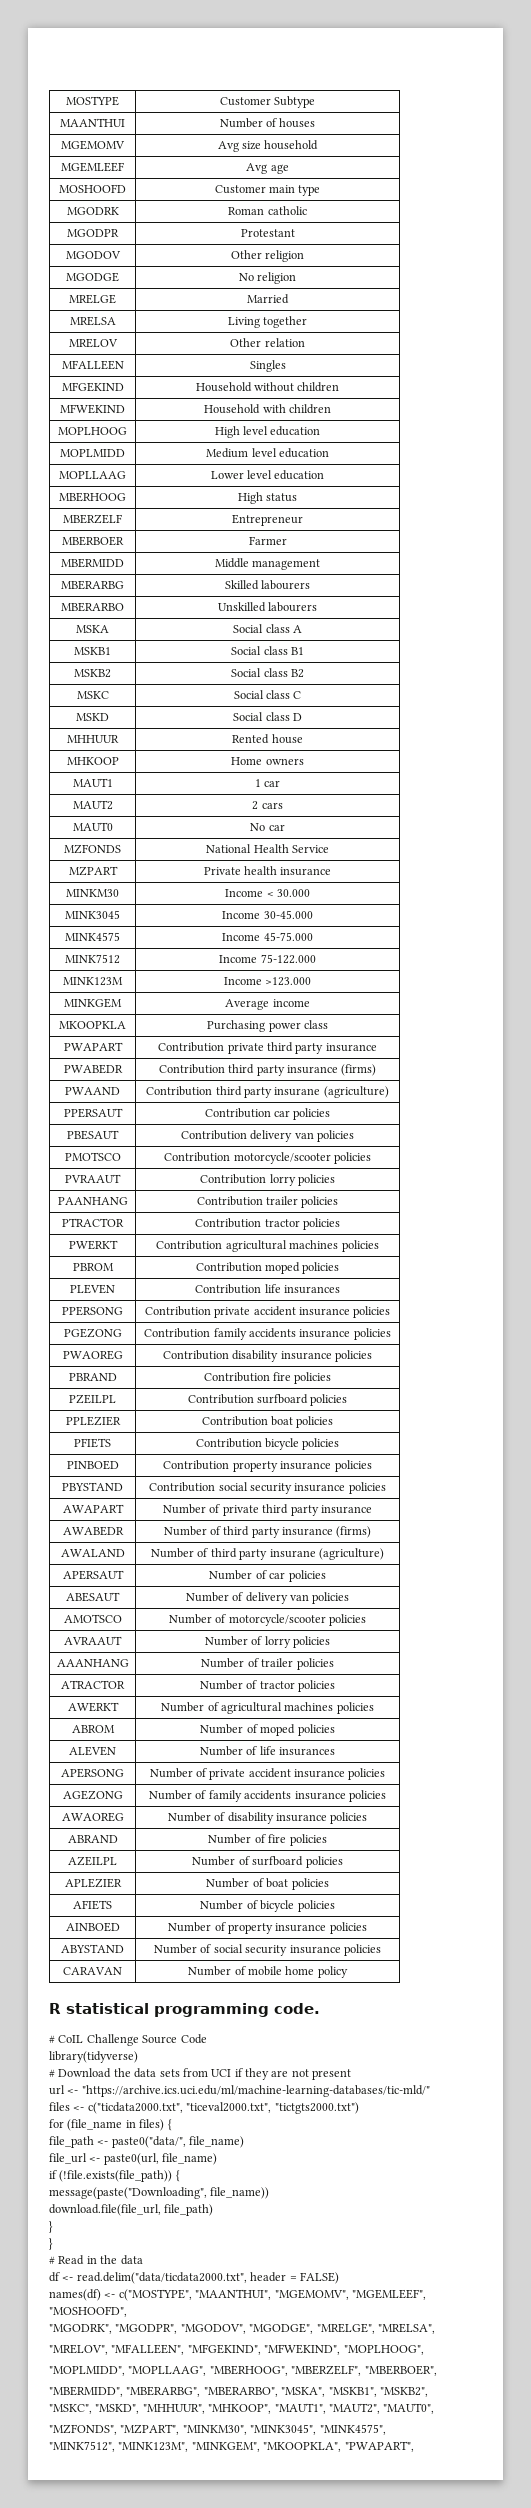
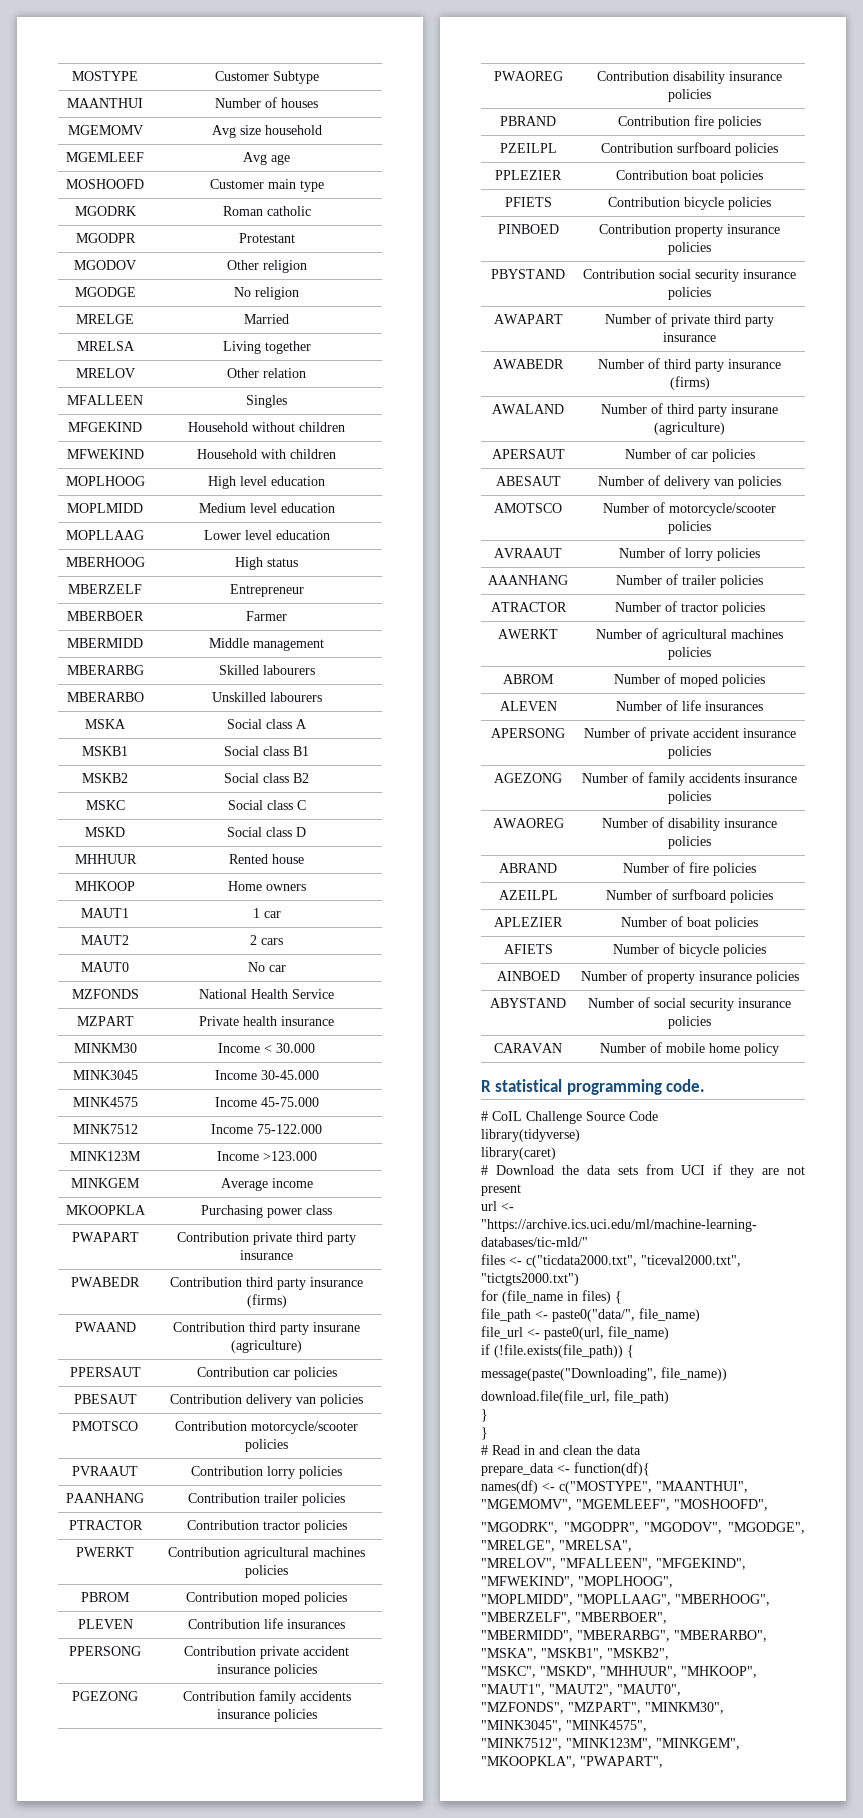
+ library(caret)
- # Read in the data
+ # Read in and clean the data
- df <- read.delim("data/ticdata2000.txt", header = FALSE)
+ prepare_data <- function(df){

